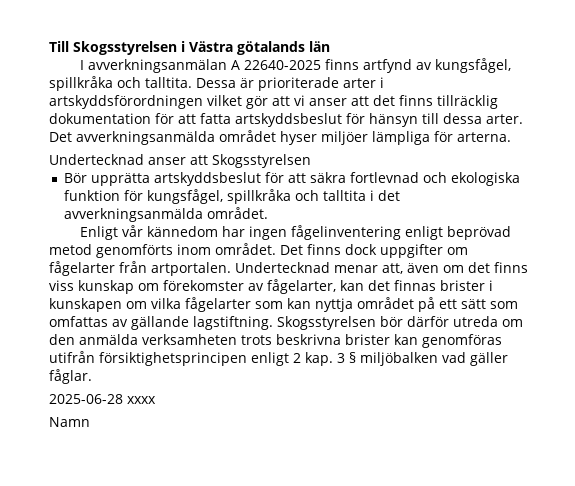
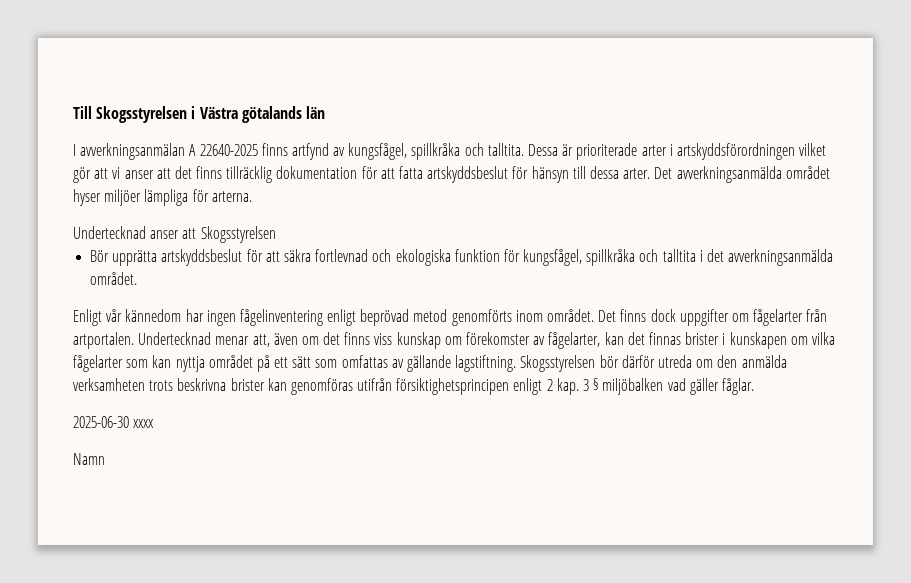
- 2025-06-28 xxxx
+ 2025-06-30 xxxx

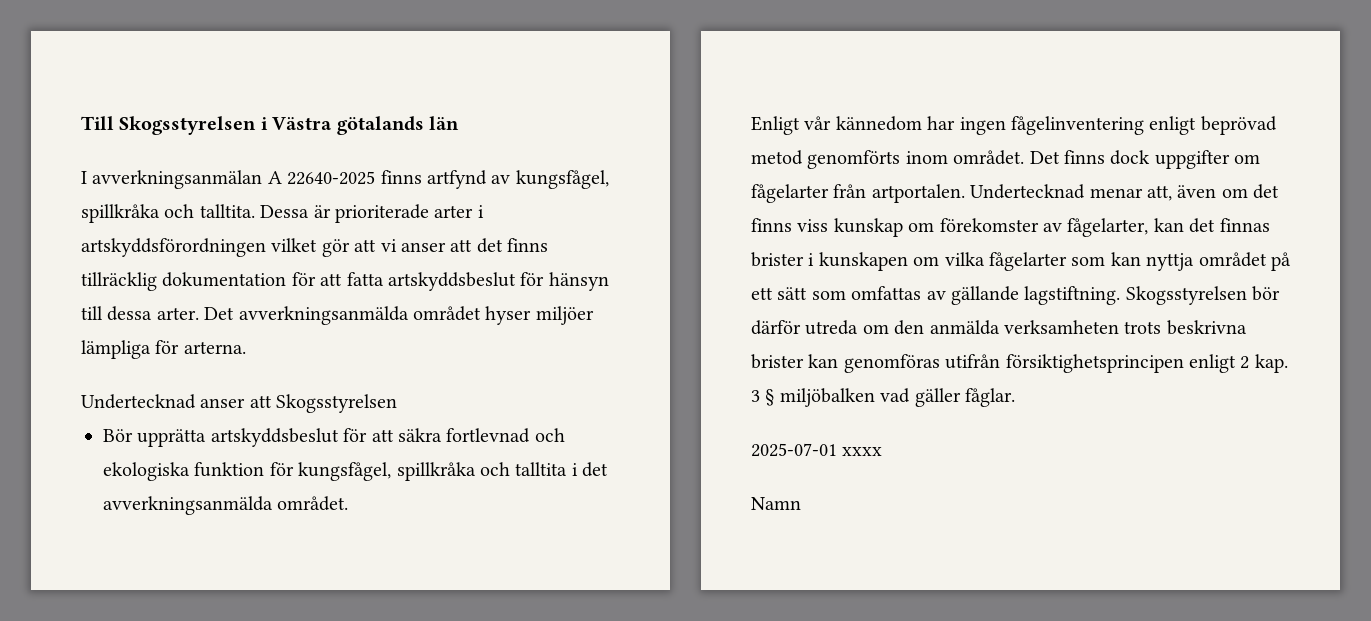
- 2025-06-30 xxxx
+ 2025-07-01 xxxx

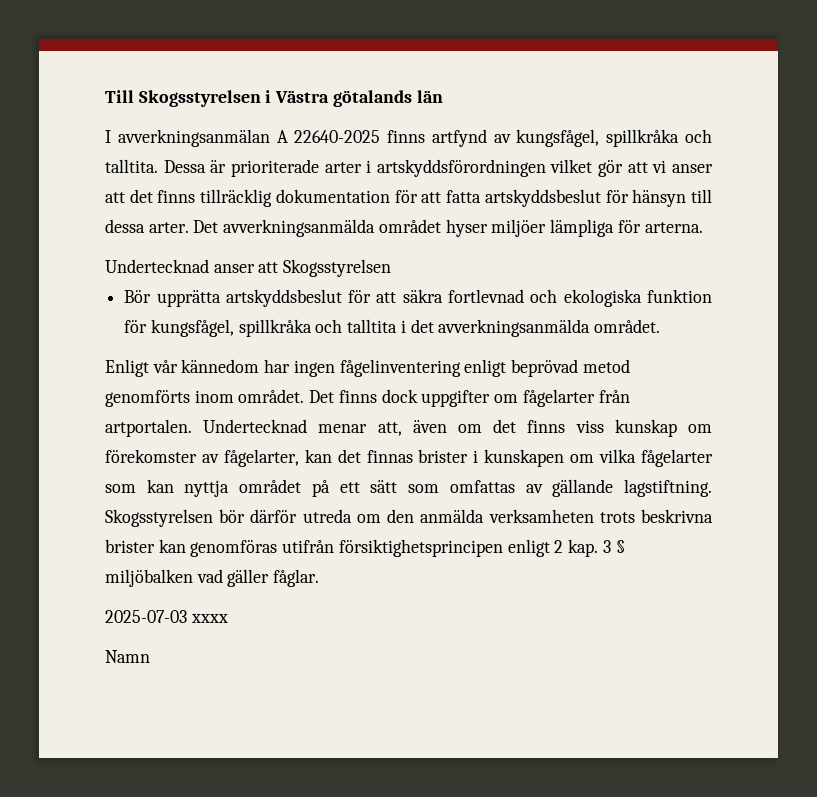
- 2025-07-01 xxxx
+ 2025-07-03 xxxx

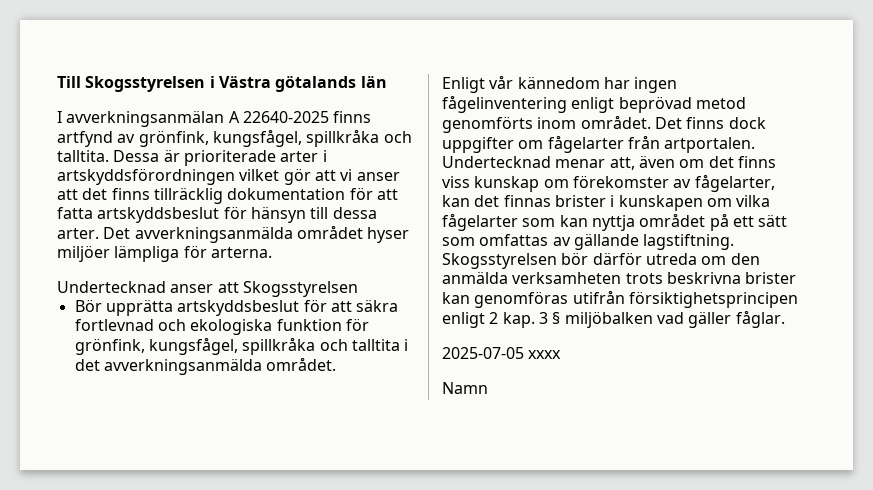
- I avverkningsanmälan A 22640-2025 finns artfynd av kungsfågel, spillkråka och talltita.
+ I avverkningsanmälan A 22640-2025 finns artfynd av grönfink, kungsfågel, spillkråka och talltita.
- Bör upprätta artskyddsbeslut för att säkra fortlevnad och ekologiska funktion för kungsfågel, spillkråka och talltita i det avverkningsanmälda området.
+ Bör upprätta artskyddsbeslut för att säkra fortlevnad och ekologiska funktion för grönfink, kungsfågel, spillkråka och talltita i det avverkningsanmälda området.
- 2025-07-03 xxxx
+ 2025-07-05 xxxx

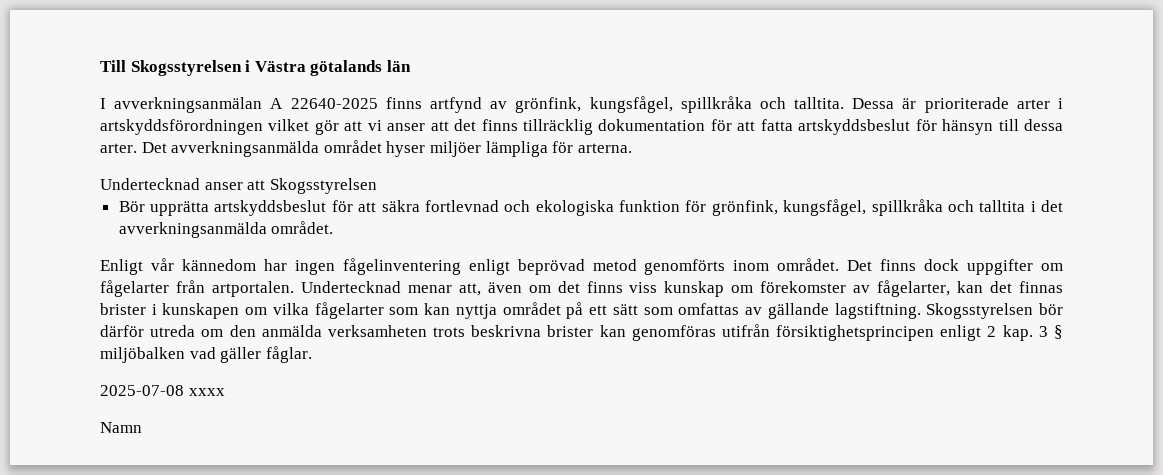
- 2025-07-05 xxxx
+ 2025-07-08 xxxx

